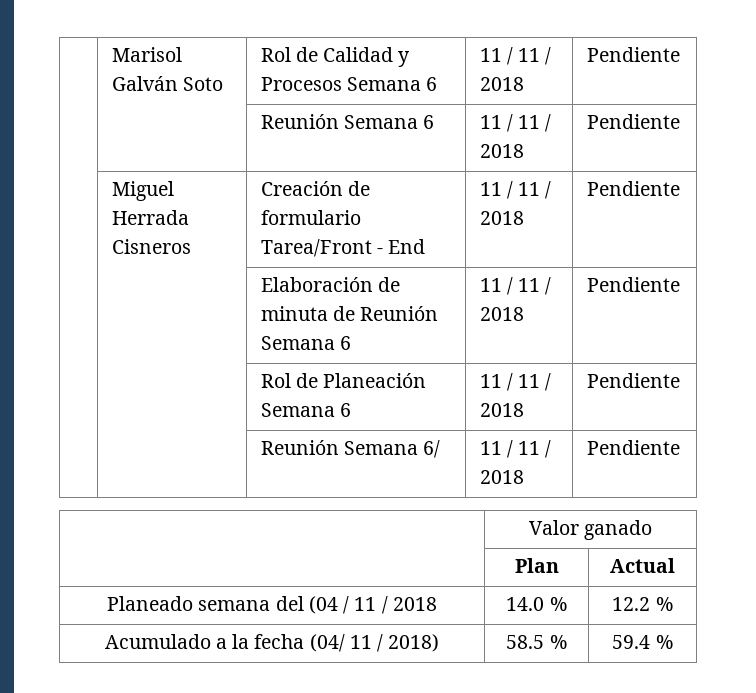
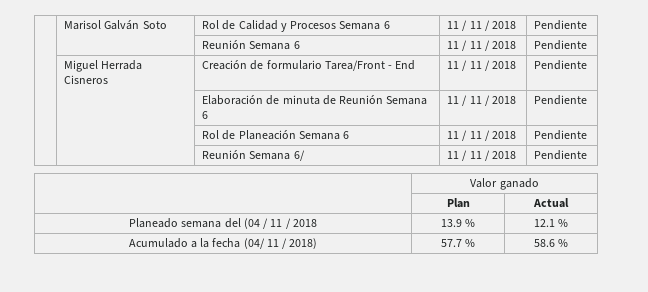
- Planeado semana del (04 / 11 / 2018 | 14.0 % | 12.2 %
+ Planeado semana del (04 / 11 / 2018 | 13.9 % | 12.1 %
- Acumulado a la fecha (04/ 11 / 2018) | 58.5 % | 59.4 %
+ Acumulado a la fecha (04/ 11 / 2018) | 57.7 % | 58.6 %

